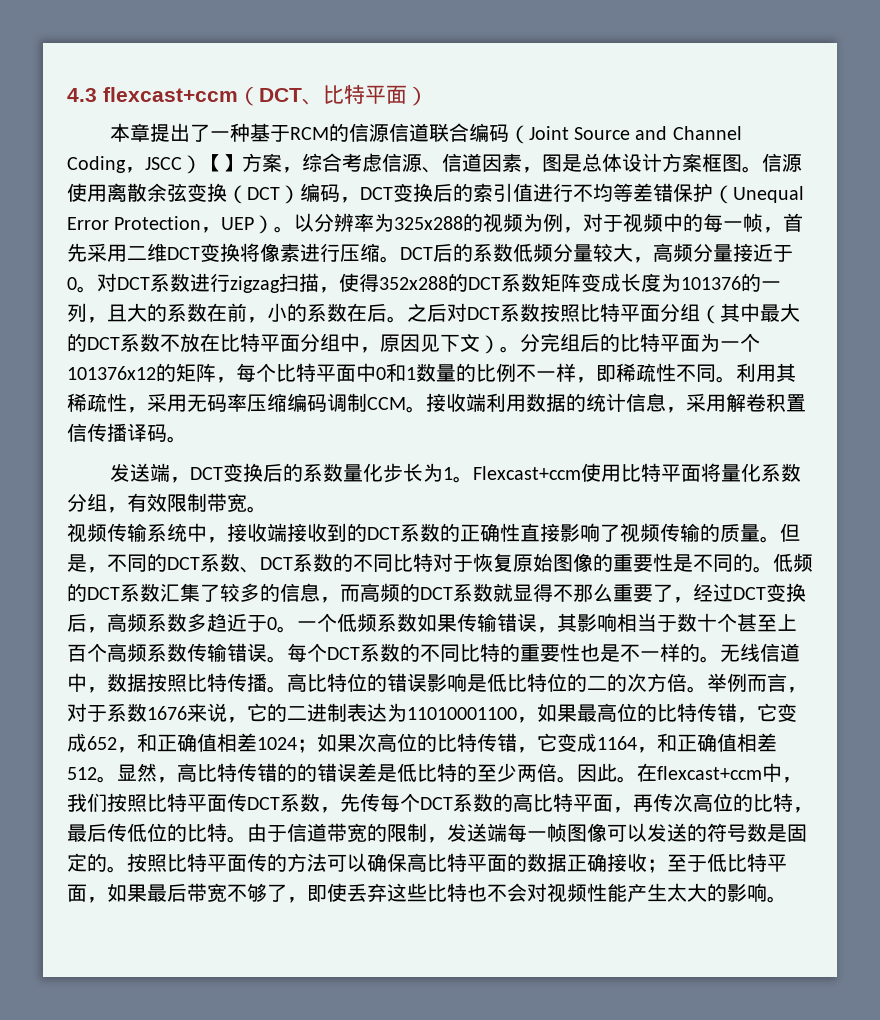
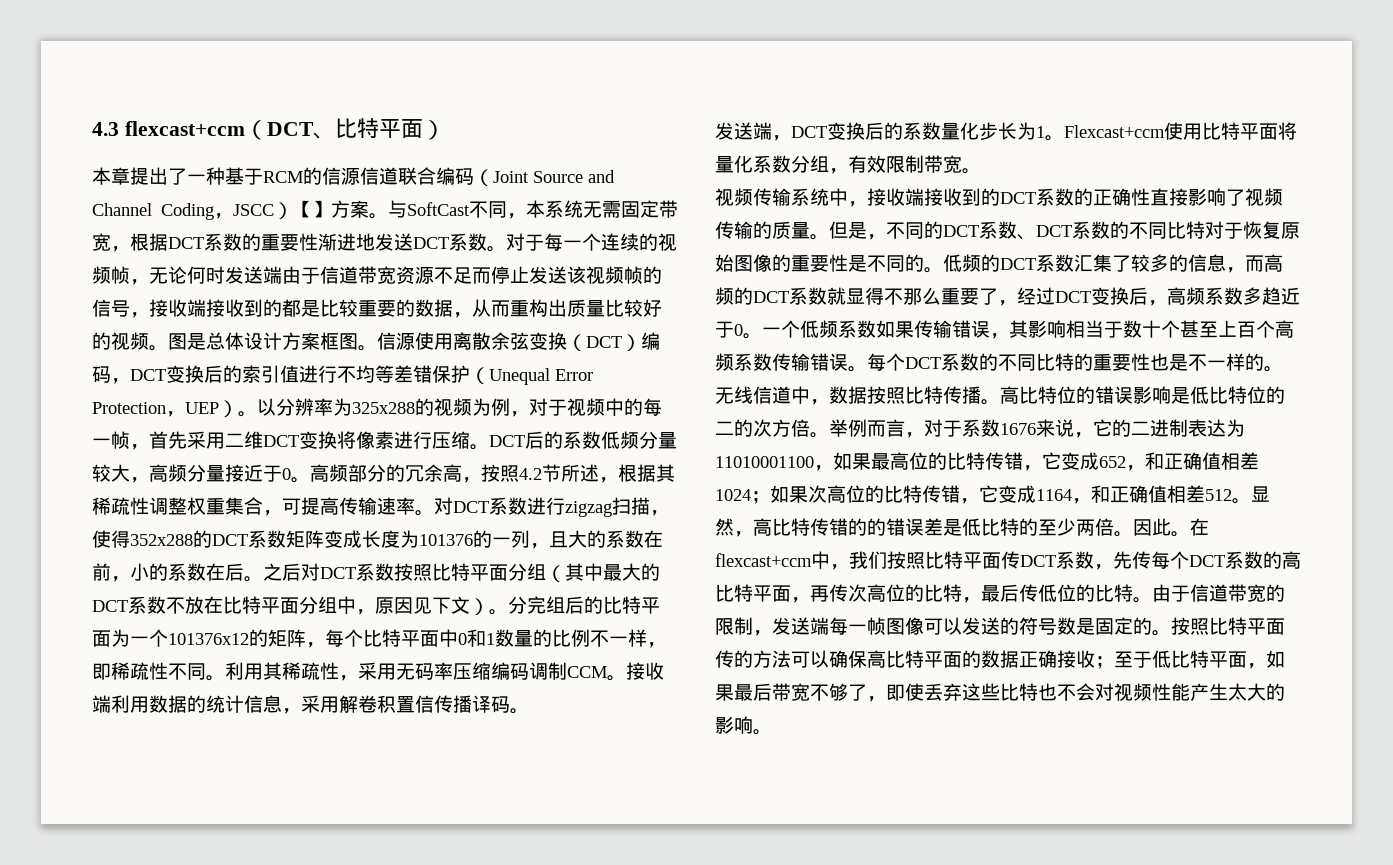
- 本章提出了一种基于RCM的信源信道联合编码（Joint Source and Channel Coding，JSCC）【】方案，综合考虑信源、信道因素，图是总体设计方案框图。
+ 本章提出了一种基于RCM的信源信道联合编码（Joint Source and Channel Coding，JSCC）【】方案。与SoftCast不同，本系统无需固定带宽，根据DCT系数的重要性渐进地发送DCT系数。对于每一个连续的视频帧，无论何时发送端由于信道带宽资源不足而停止发送该视频帧的信号，接收端接收到的都是比较重要的数据，从而重构出质量比较好的视频。图是总体设计方案框图。
+ 高频部分的冗余高，按照4.2节所述，根据其稀疏性调整权重集合，可提高传输速率。

